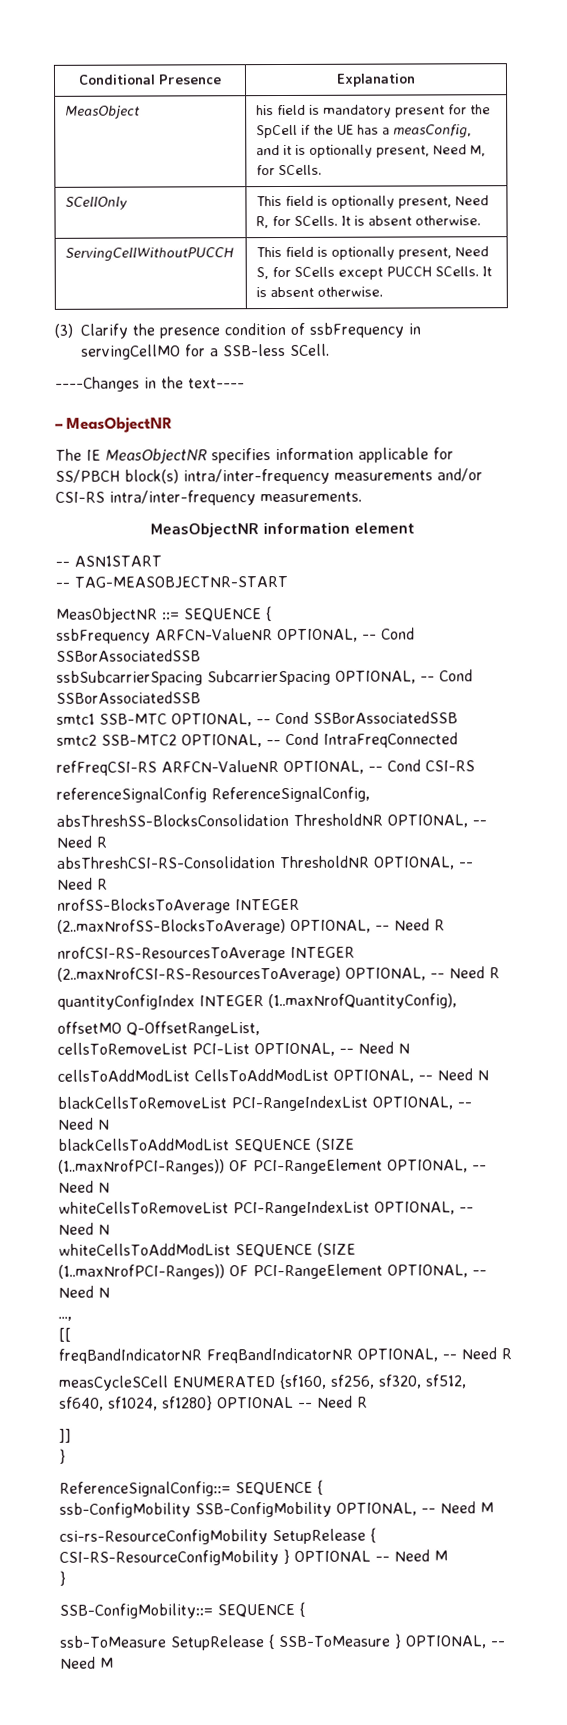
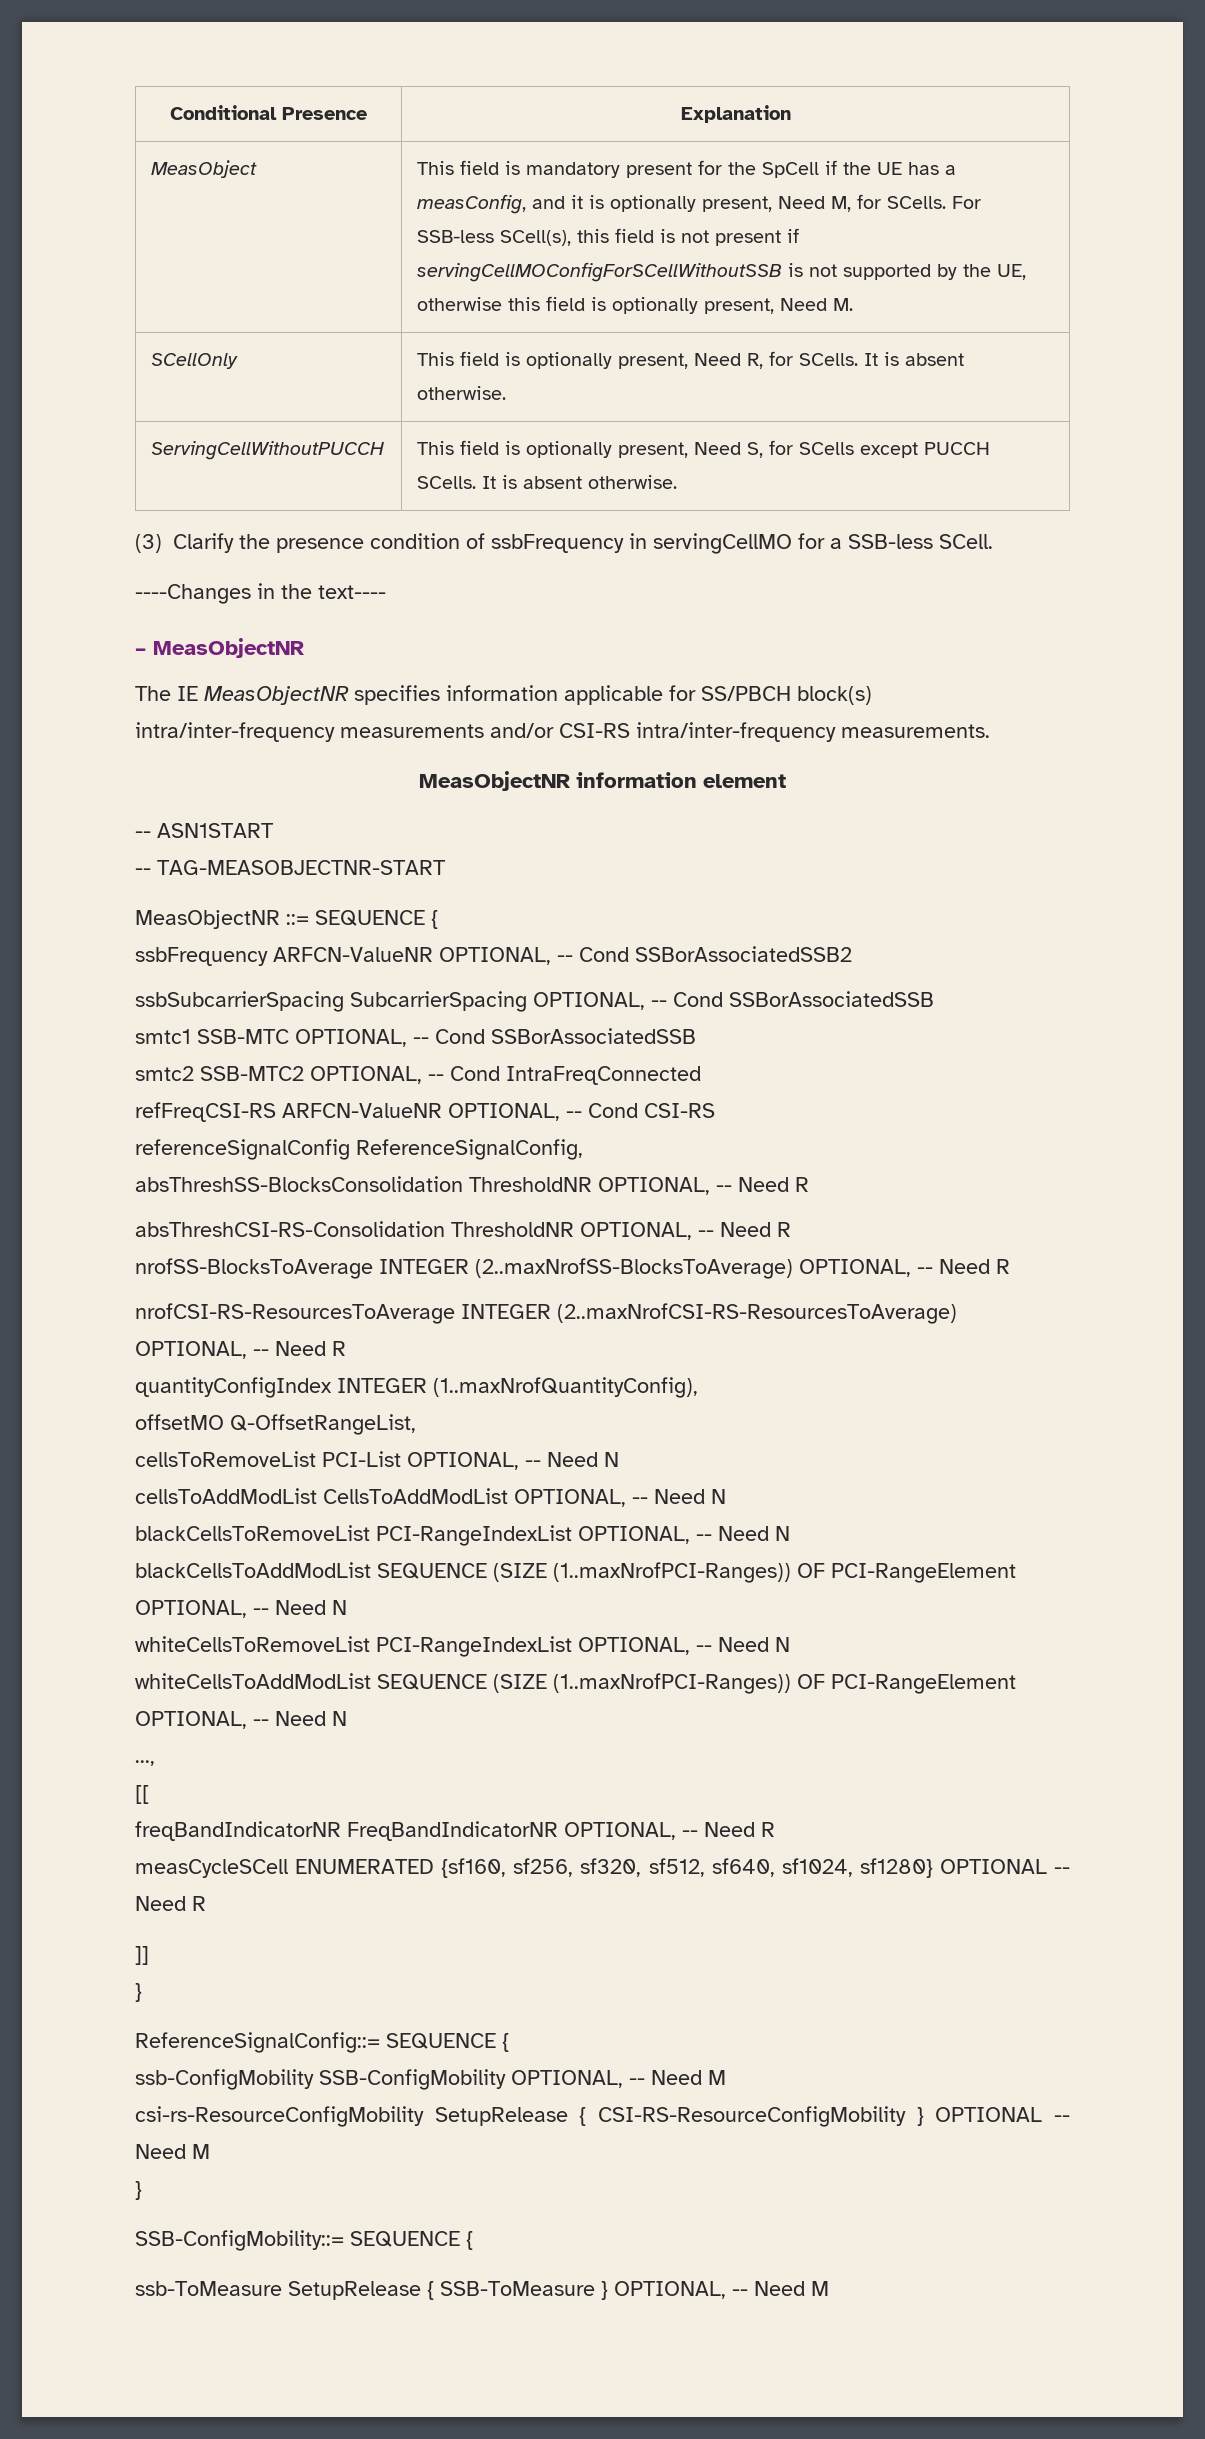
- his field is mandatory present for the SpCell if the UE has a measConfig, and it is optionally present, Need M, for SCells.
+ This field is mandatory present for the SpCell if the UE has a measConfig, and it is optionally present, Need M, for SCells. For SSB-less SCell(s), this field is not present if servingCellMOConfigForSCellWithoutSSB is not supported by the UE, otherwise this field is optionally present, Need M.
- ssbFrequency ARFCN-ValueNR OPTIONAL, -- Cond SSBorAssociatedSSB
+ ssbFrequency ARFCN-ValueNR OPTIONAL, -- Cond SSBorAssociatedSSB2

